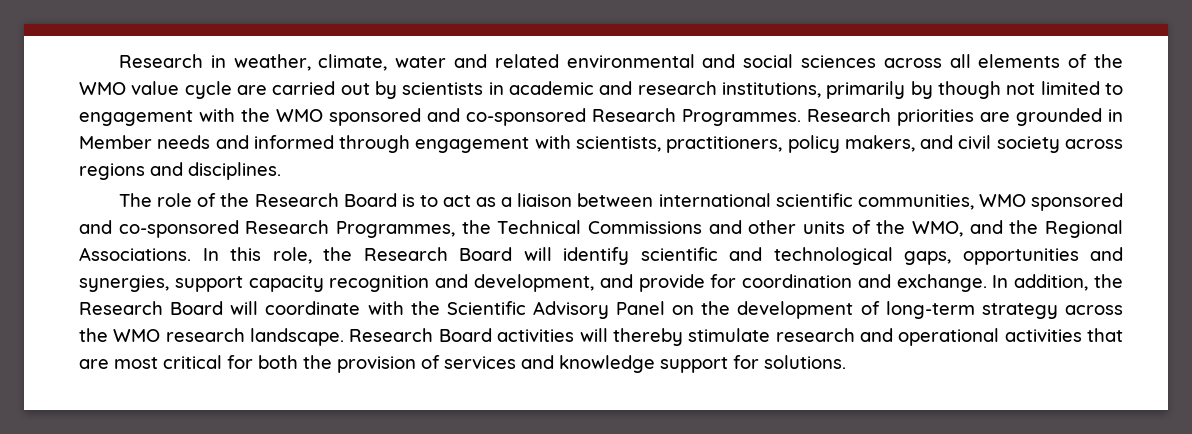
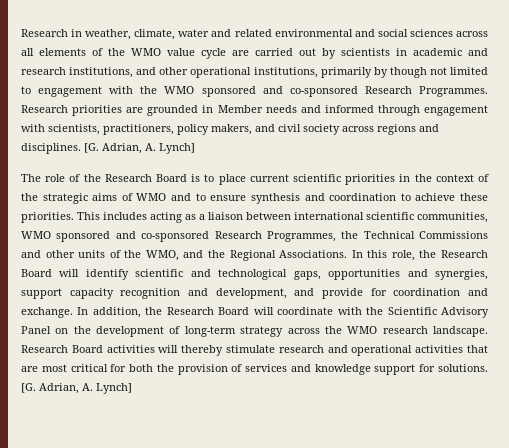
- Research in weather, climate, water and related environmental and social sciences across all elements of the WMO value cycle are carried out by scientists in academic and research institutions, primarily by though not limited to engagement with the WMO sponsored and co-sponsored Research Programmes.
+ Research in weather, climate, water and related environmental and social sciences across all elements of the WMO value cycle are carried out by scientists in academic and research institutions, and other operational institutions, primarily by though not limited to engagement with the WMO sponsored and co-sponsored Research Programmes.
- Research priorities are grounded in Member needs and informed through engagement with scientists, practitioners, policy makers, and civil society across regions and disciplines.
+ Research priorities are grounded in Member needs and informed through engagement with scientists, practitioners, policy makers, and civil society across regions and disciplines. [G. Adrian, A. Lynch]
- The role of the Research Board is to act as a liaison between international scientific communities, WMO sponsored and co-sponsored Research Programmes, the Technical Commissions and other units of the WMO, and the Regional Associations.
+ The role of the Research Board is to place current scientific priorities in the context of the strategic aims of WMO and to ensure synthesis and coordination to achieve these priorities. This includes acting as a liaison between international scientific communities, WMO sponsored and co-sponsored Research Programmes, the Technical Commissions and other units of the WMO, and the Regional Associations.
- Research Board activities will thereby stimulate research and operational activities that are most critical for both the provision of services and knowledge support for solutions.
+ Research Board activities will thereby stimulate research and operational activities that are most critical for both the provision of services and knowledge support for solutions. [G. Adrian, A. Lynch]

